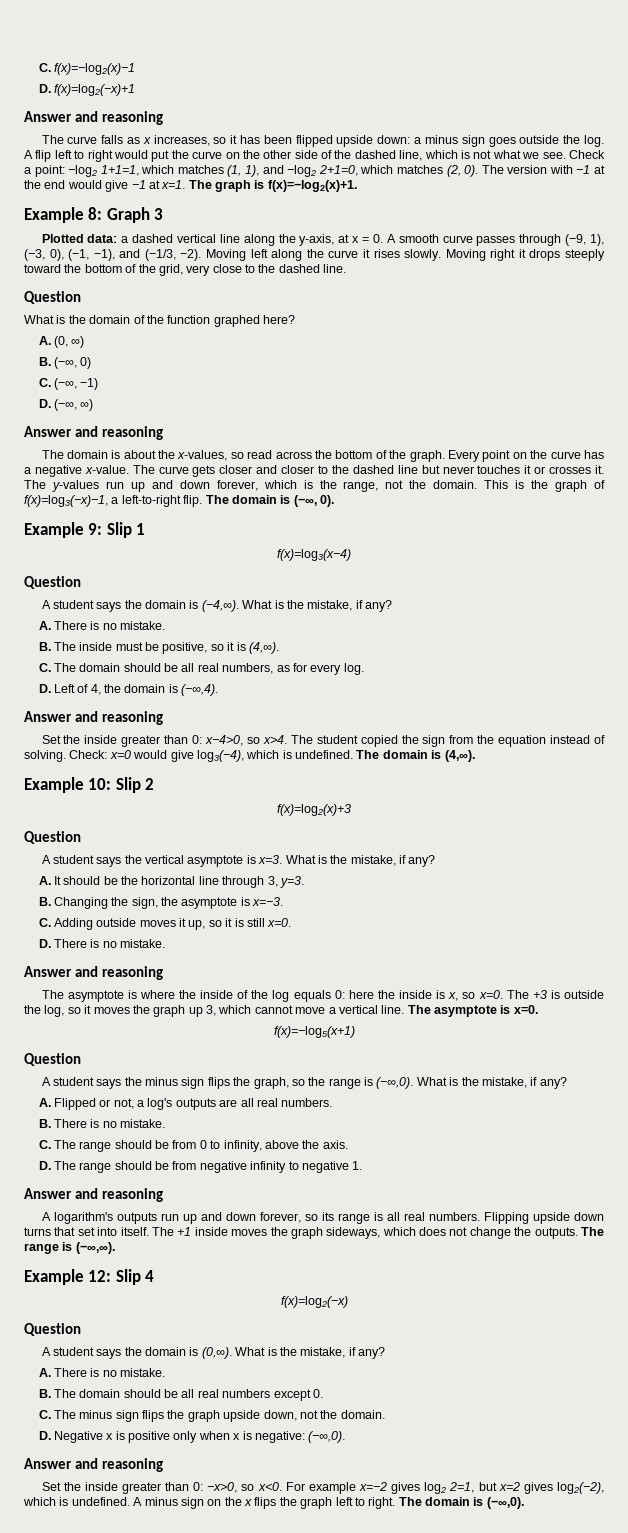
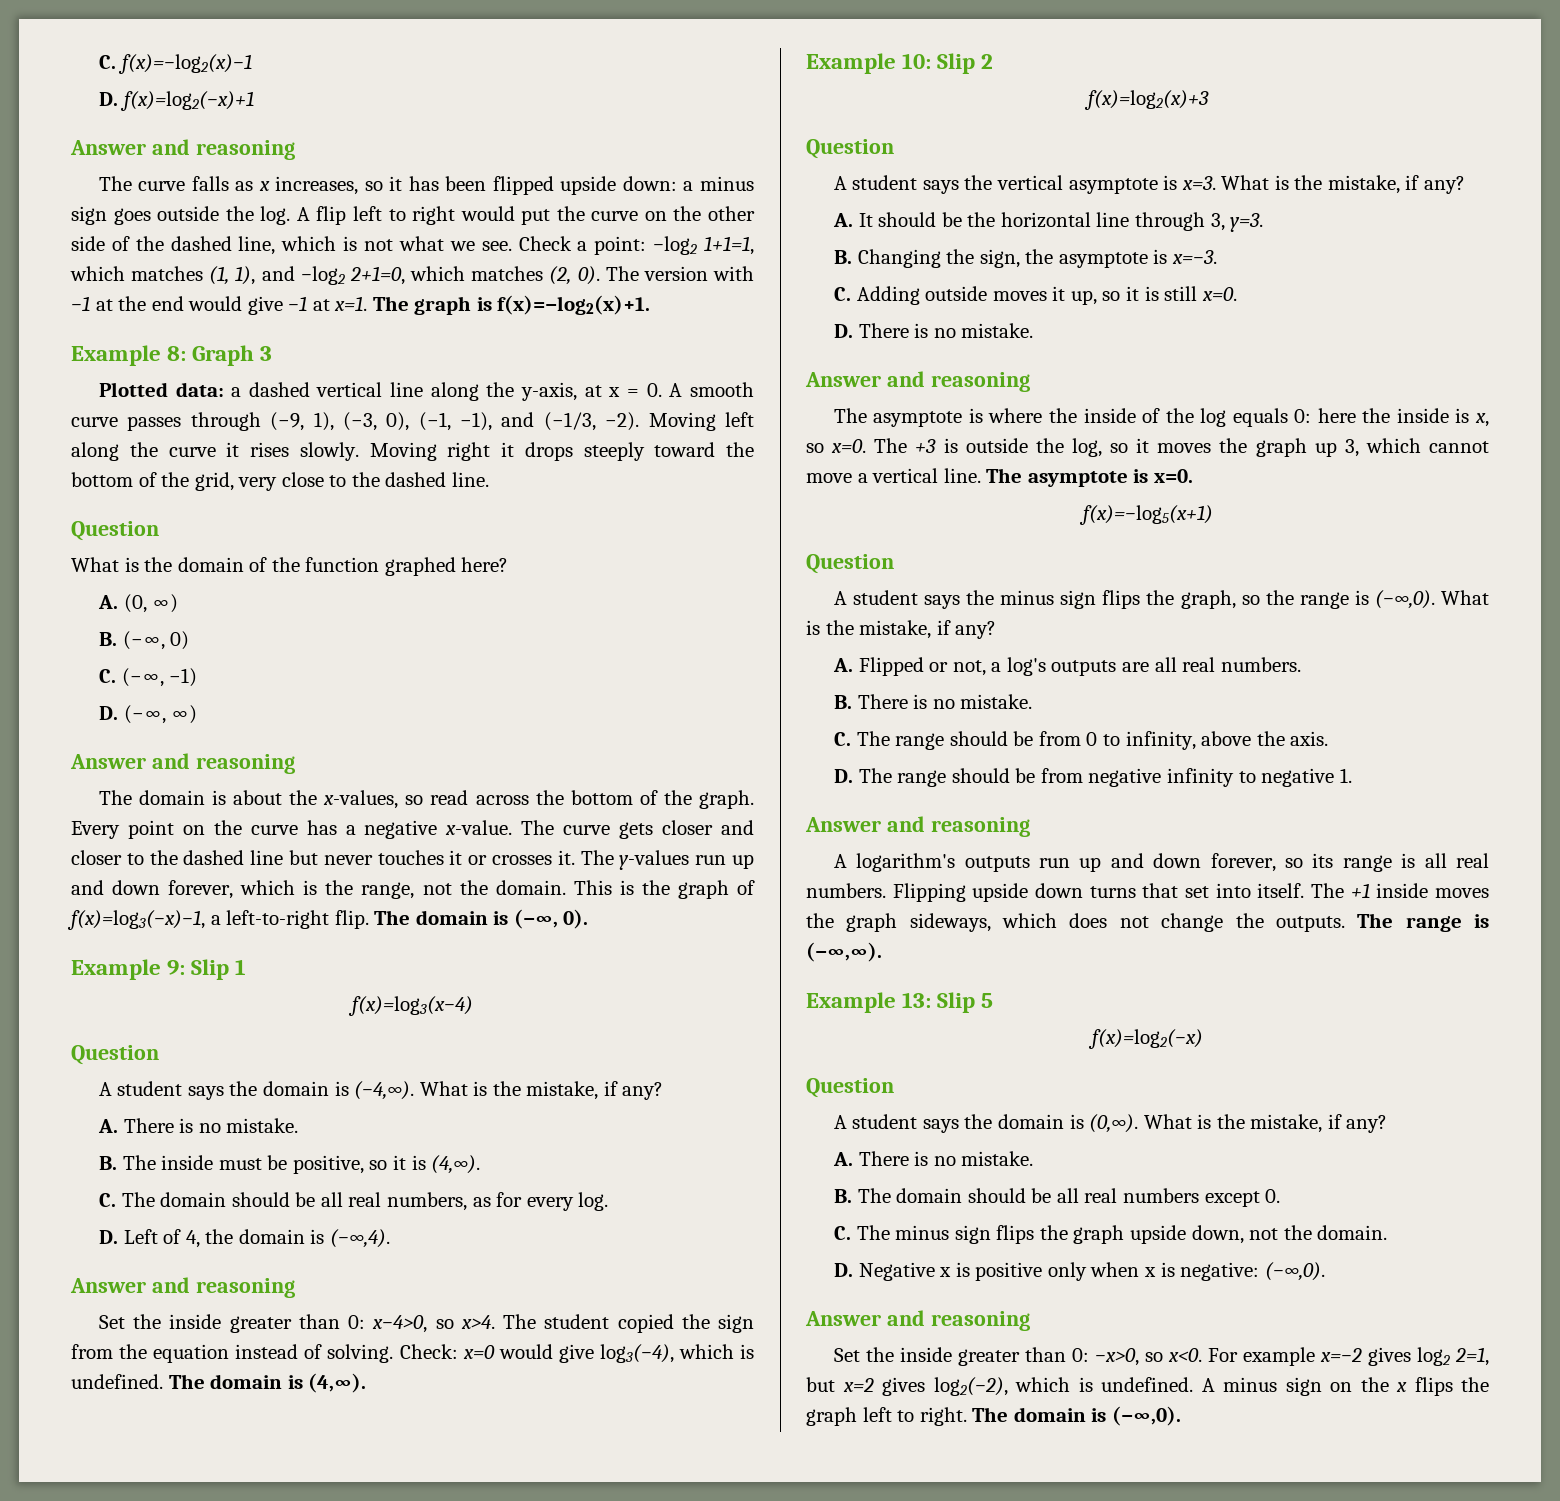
- Example 12: Slip 4
+ Example 13: Slip 5

